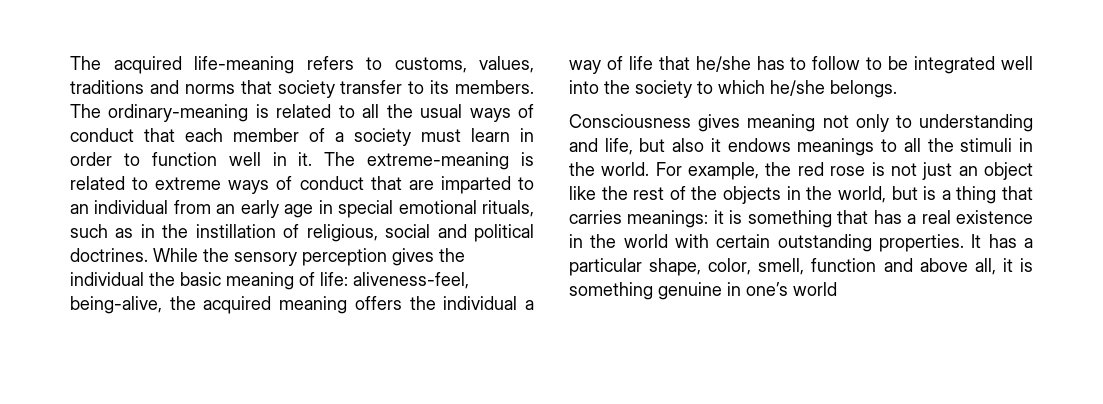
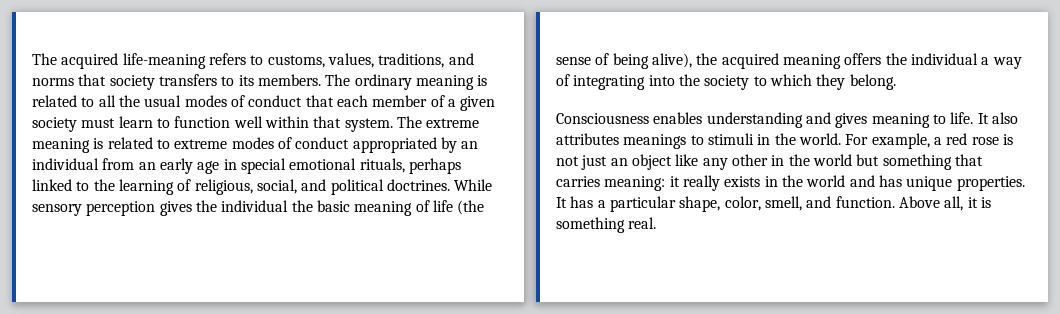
- The acquired life-meaning refers to customs, values, traditions and norms that society transfer to its members.
+ The acquired life-meaning refers to customs, values, traditions, and norms that society transfers to its members.
- The ordinary-meaning is related to all the usual ways of conduct that each member of a society must learn in order to function well in it. The extreme-meaning is related to extreme ways of conduct that are imparted to an individual from an early age in special emotional rituals, such as in the instillation of religious, social and political doctrines.
+ The ordinary meaning is related to all the usual modes of conduct that each member of a given society must learn to function well within that system. The extreme meaning is related to extreme modes of conduct appropriated by an individual from an early age in special emotional rituals, perhaps linked to the learning of religious, social, and political doctrines.
- While the sensory perception gives the individual the basic meaning of life: aliveness-feel, being-alive, the acquired meaning offers the individual a way of life that he/she has to follow to be integrated well into the society to which he/she belongs.
+ While sensory perception gives the individual the basic meaning of life (the sense of being alive), the acquired meaning offers the individual a way of integrating into the society to which they belong.
- Consciousness gives meaning not only to understanding and life, but also it endows meanings to all the stimuli in the world.
+ Consciousness enables understanding and gives meaning to life. It also attributes meanings to stimuli in the world.
- For example, the red rose is not just an object like the rest of the objects in the world, but is a thing that carries meanings: it is something that has a real existence in the world with certain outstanding properties.
+ For example, a red rose is not just an object like any other in the world but something that carries meaning: it really exists in the world and has unique properties.
- It has a particular shape, color, smell, function and above all, it is something genuine in one’s world
+ It has a particular shape, color, smell, and function. Above all, it is something real.

